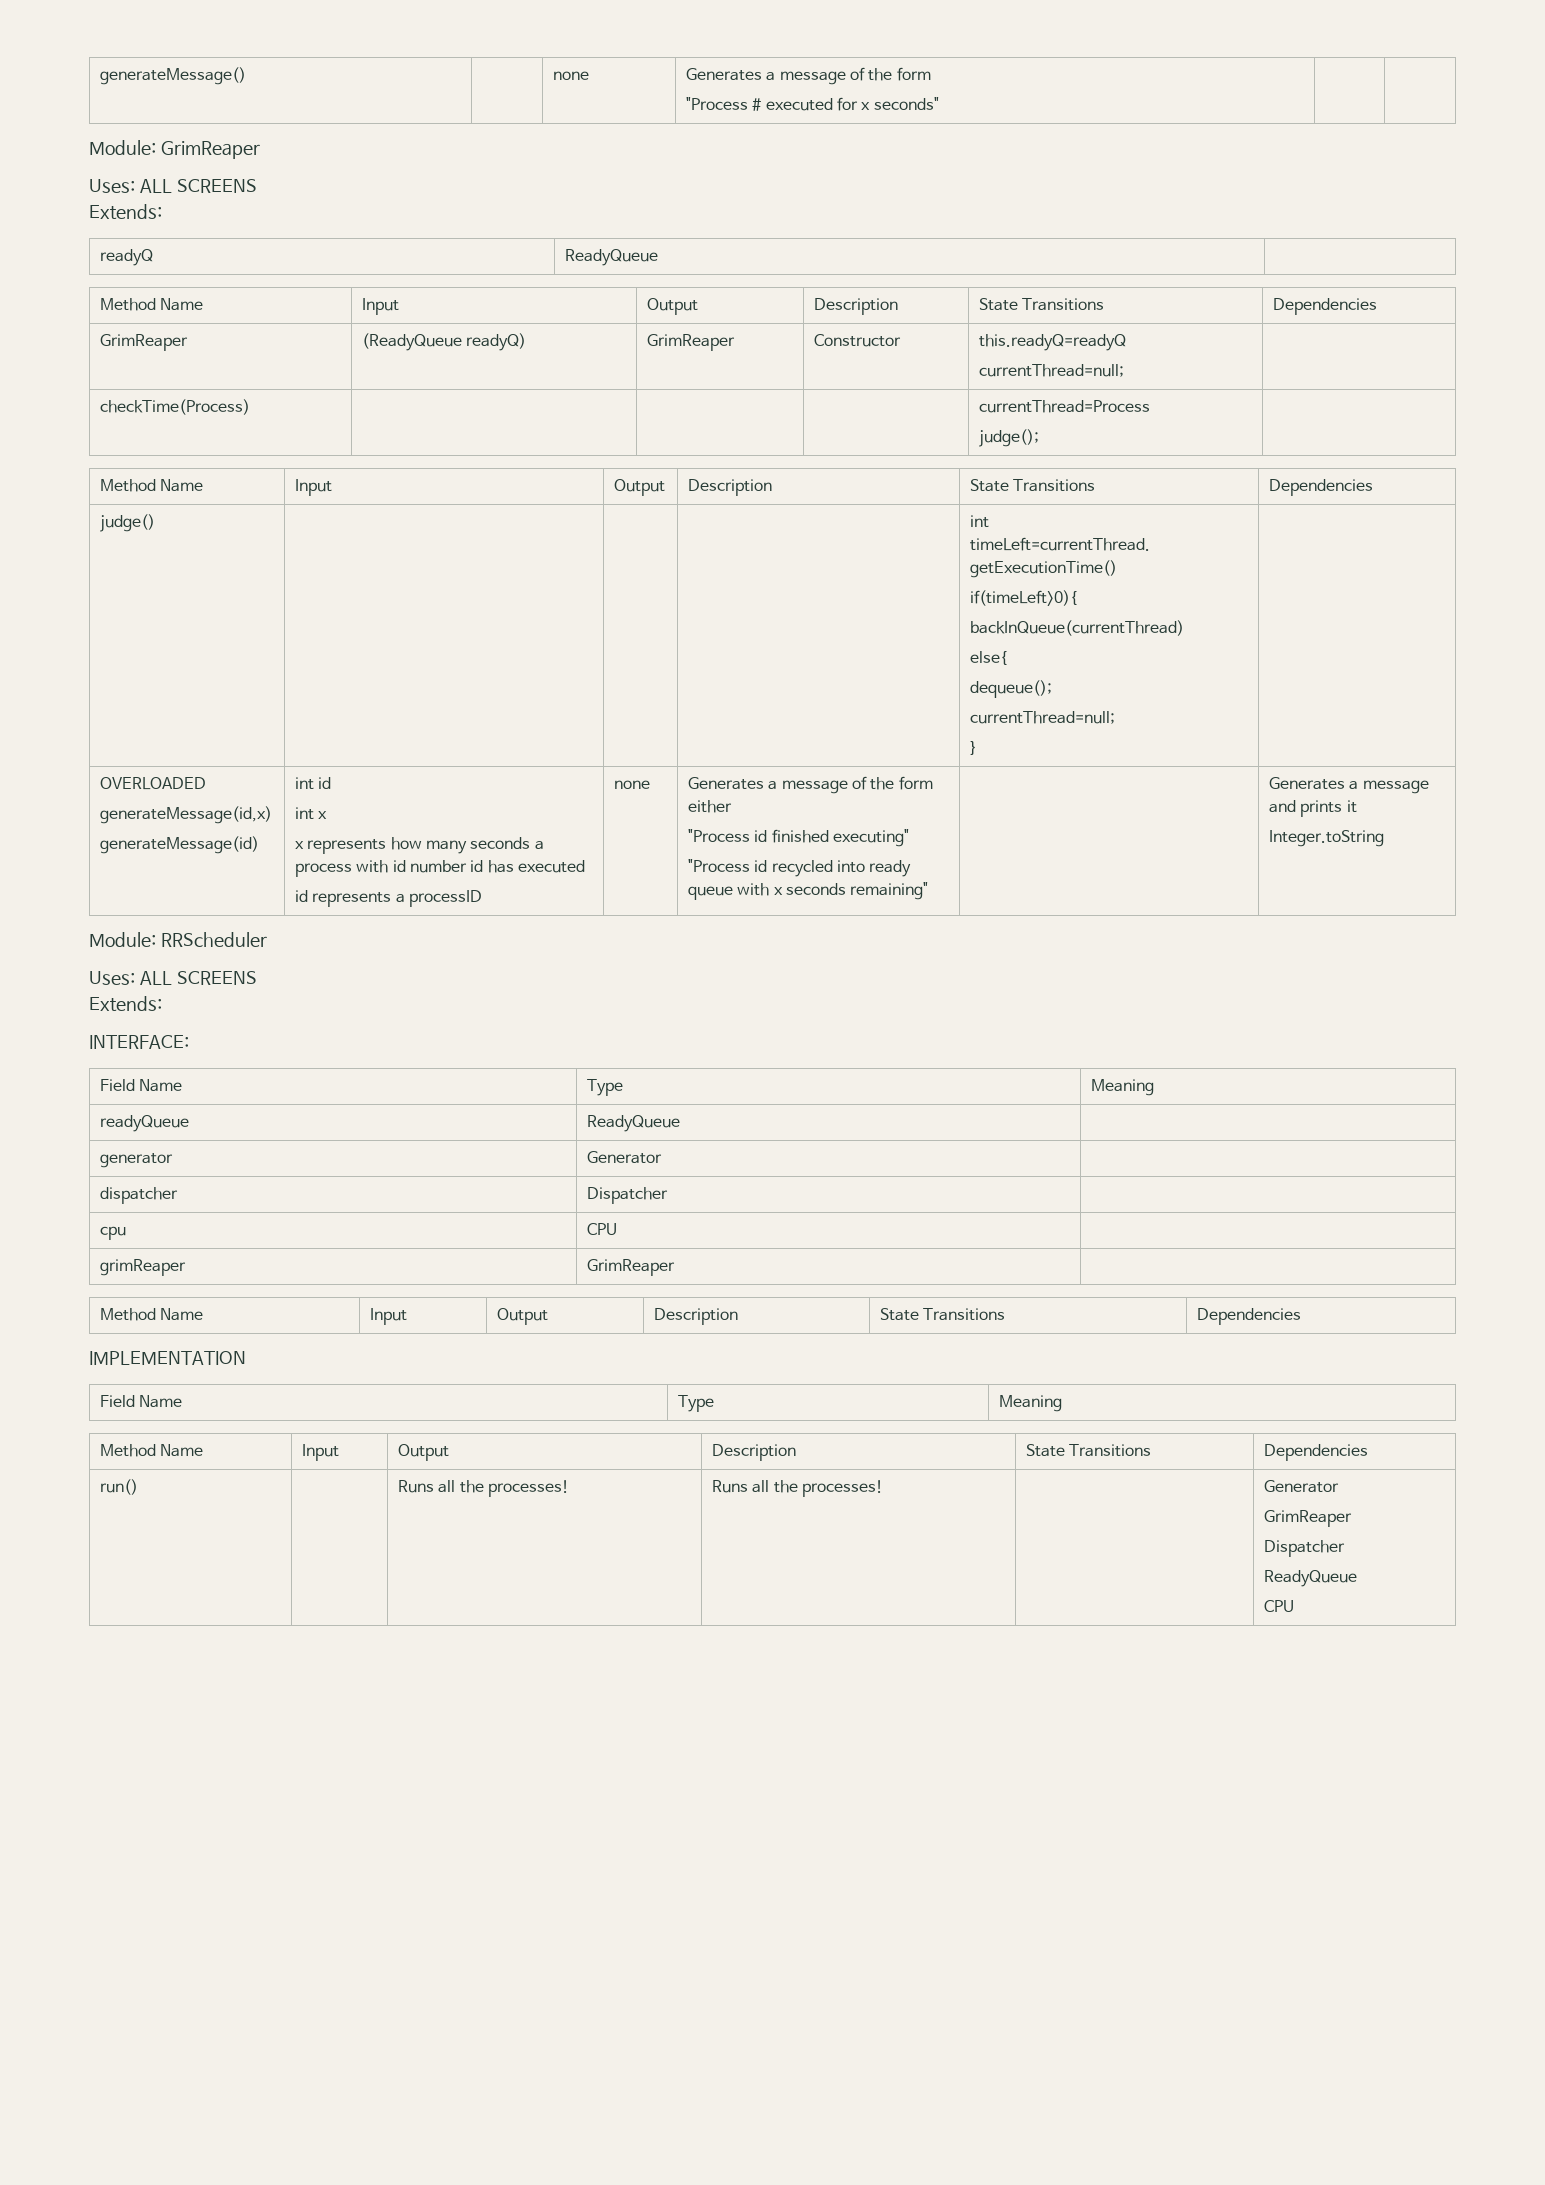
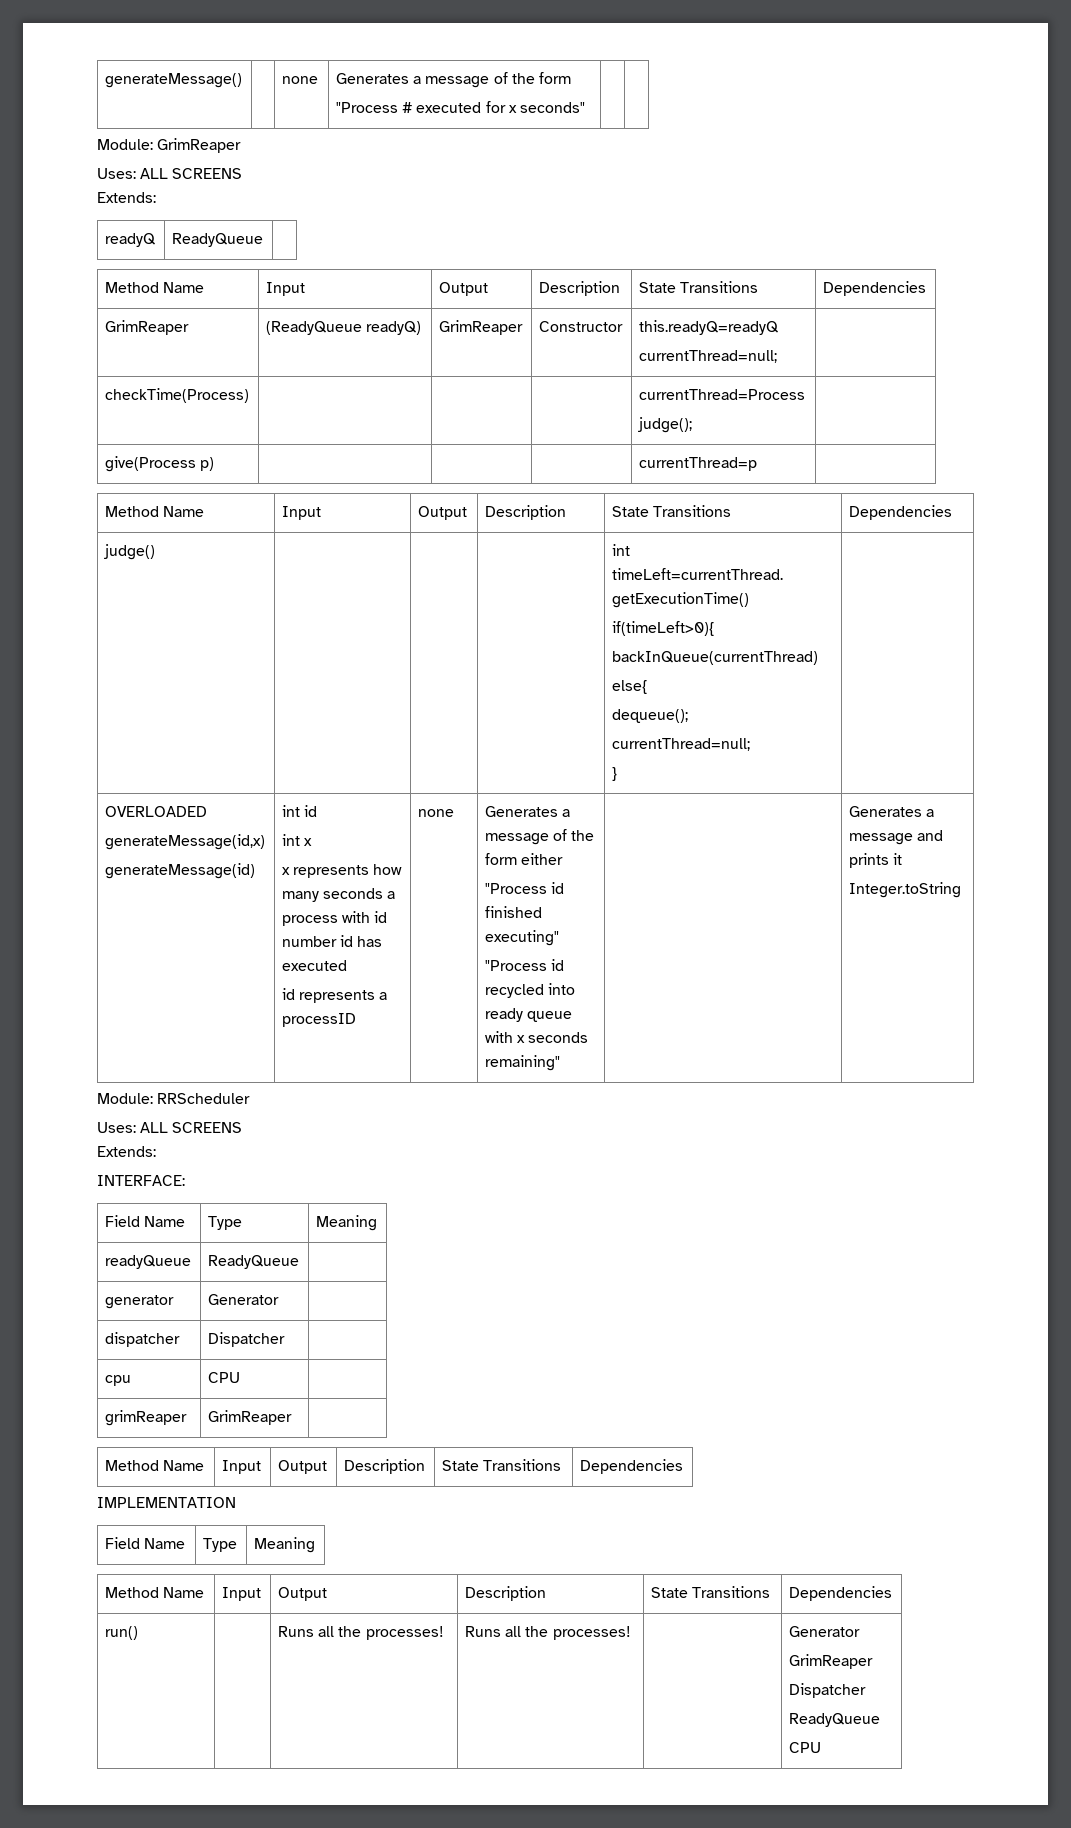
+ give(Process p) | | | | currentThread=p |

